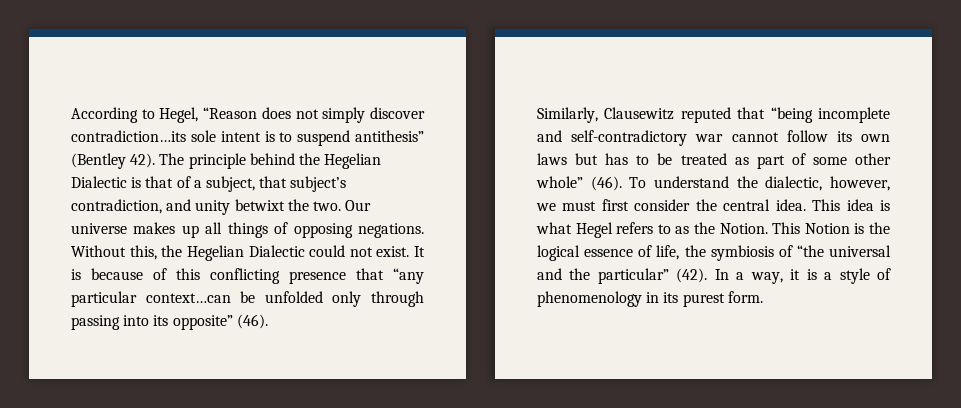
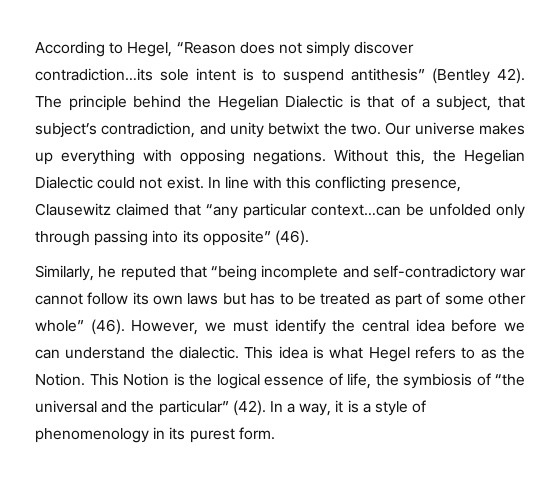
- Our universe makes up all things of opposing negations.
+ Our universe makes up everything with opposing negations.
- It is because of this conflicting presence that “any particular context…can be unfolded only through passing into its opposite” (46).
+ In line with this conflicting presence, Clausewitz claimed that “any particular context…can be unfolded only through passing into its opposite” (46).
- Similarly, Clausewitz reputed that “being incomplete and self-contradictory war cannot follow its own laws but has to be treated as part of some other whole” (46).
+ Similarly, he reputed that “being incomplete and self-contradictory war cannot follow its own laws but has to be treated as part of some other whole” (46).
- To understand the dialectic, however, we must first consider the central idea.
+ However, we must identify the central idea before we can understand the dialectic.

